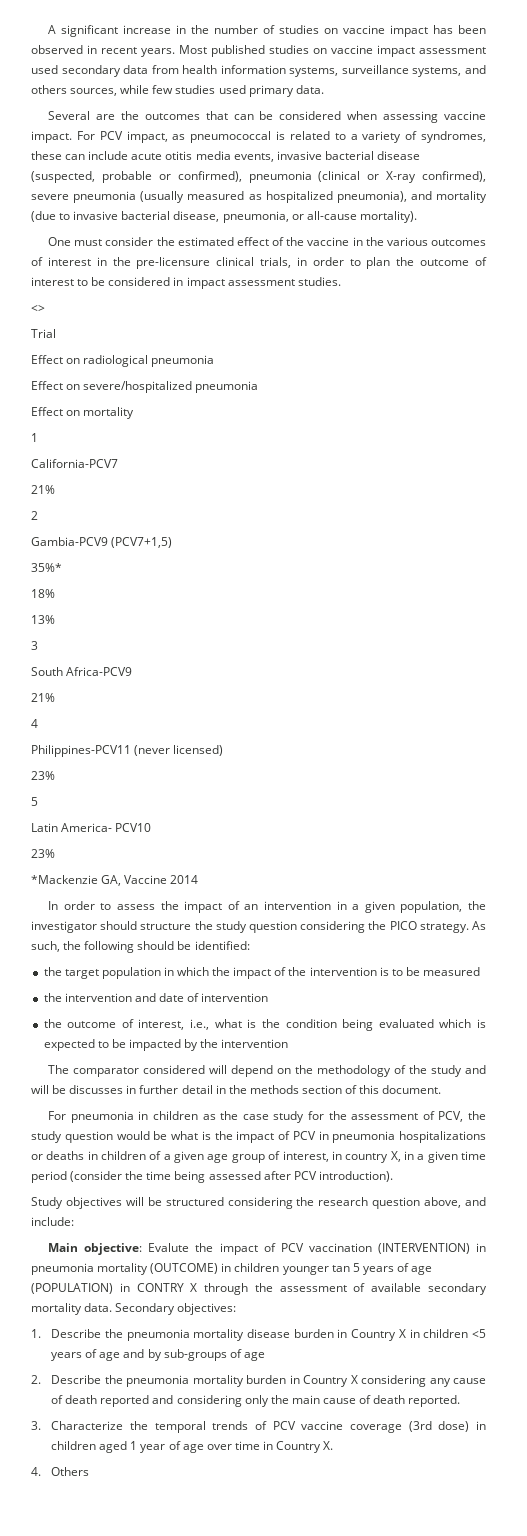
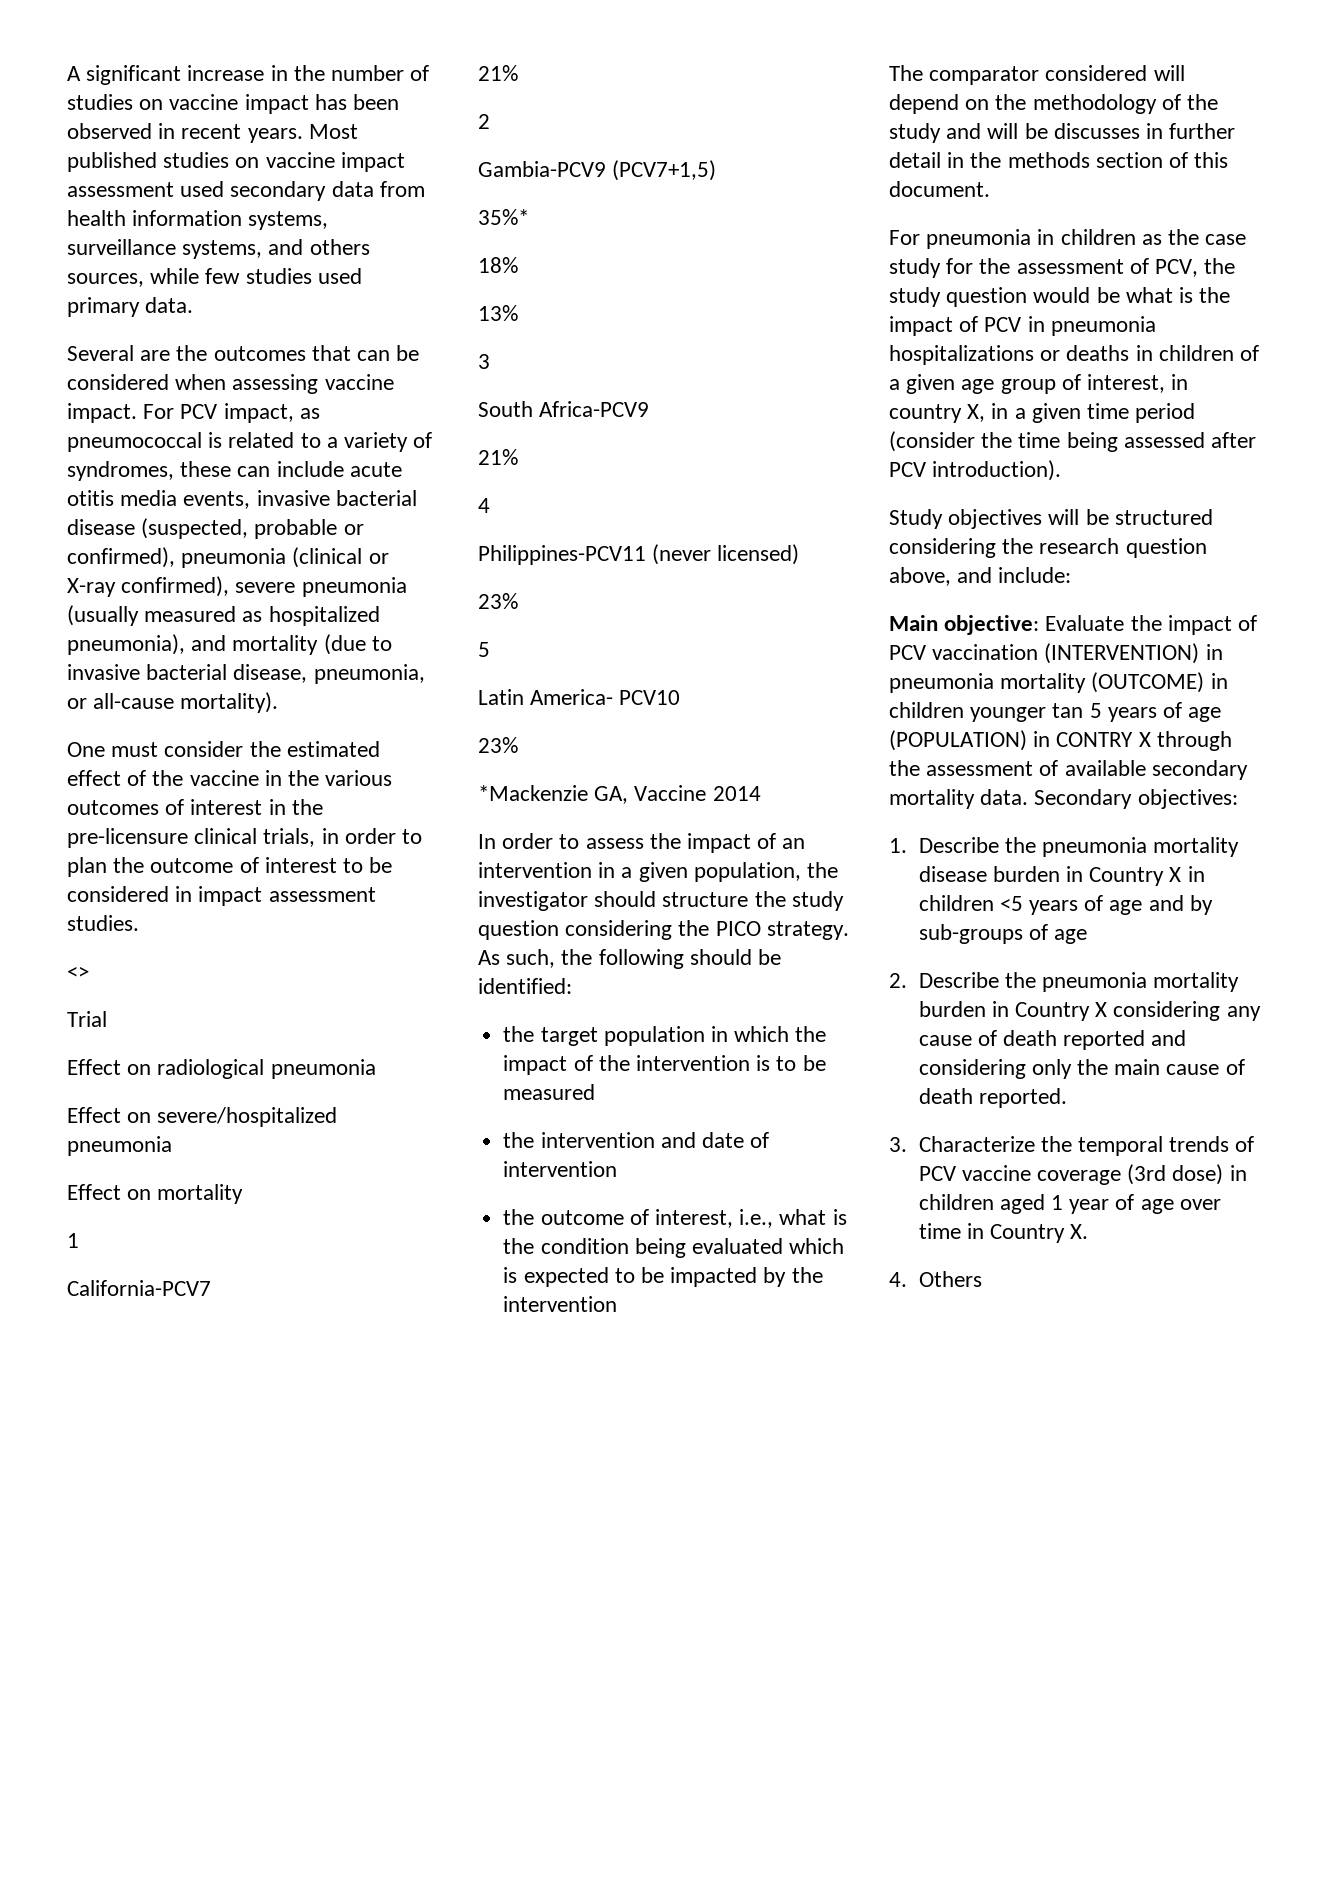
- Main objective: Evalute the impact of PCV vaccination (INTERVENTION) in pneumonia mortality (OUTCOME) in children younger tan 5 years of age (POPULATION) in CONTRY X through the assessment of available secondary mortality data.
+ Main objective: Evaluate the impact of PCV vaccination (INTERVENTION) in pneumonia mortality (OUTCOME) in children younger tan 5 years of age (POPULATION) in CONTRY X through the assessment of available secondary mortality data.

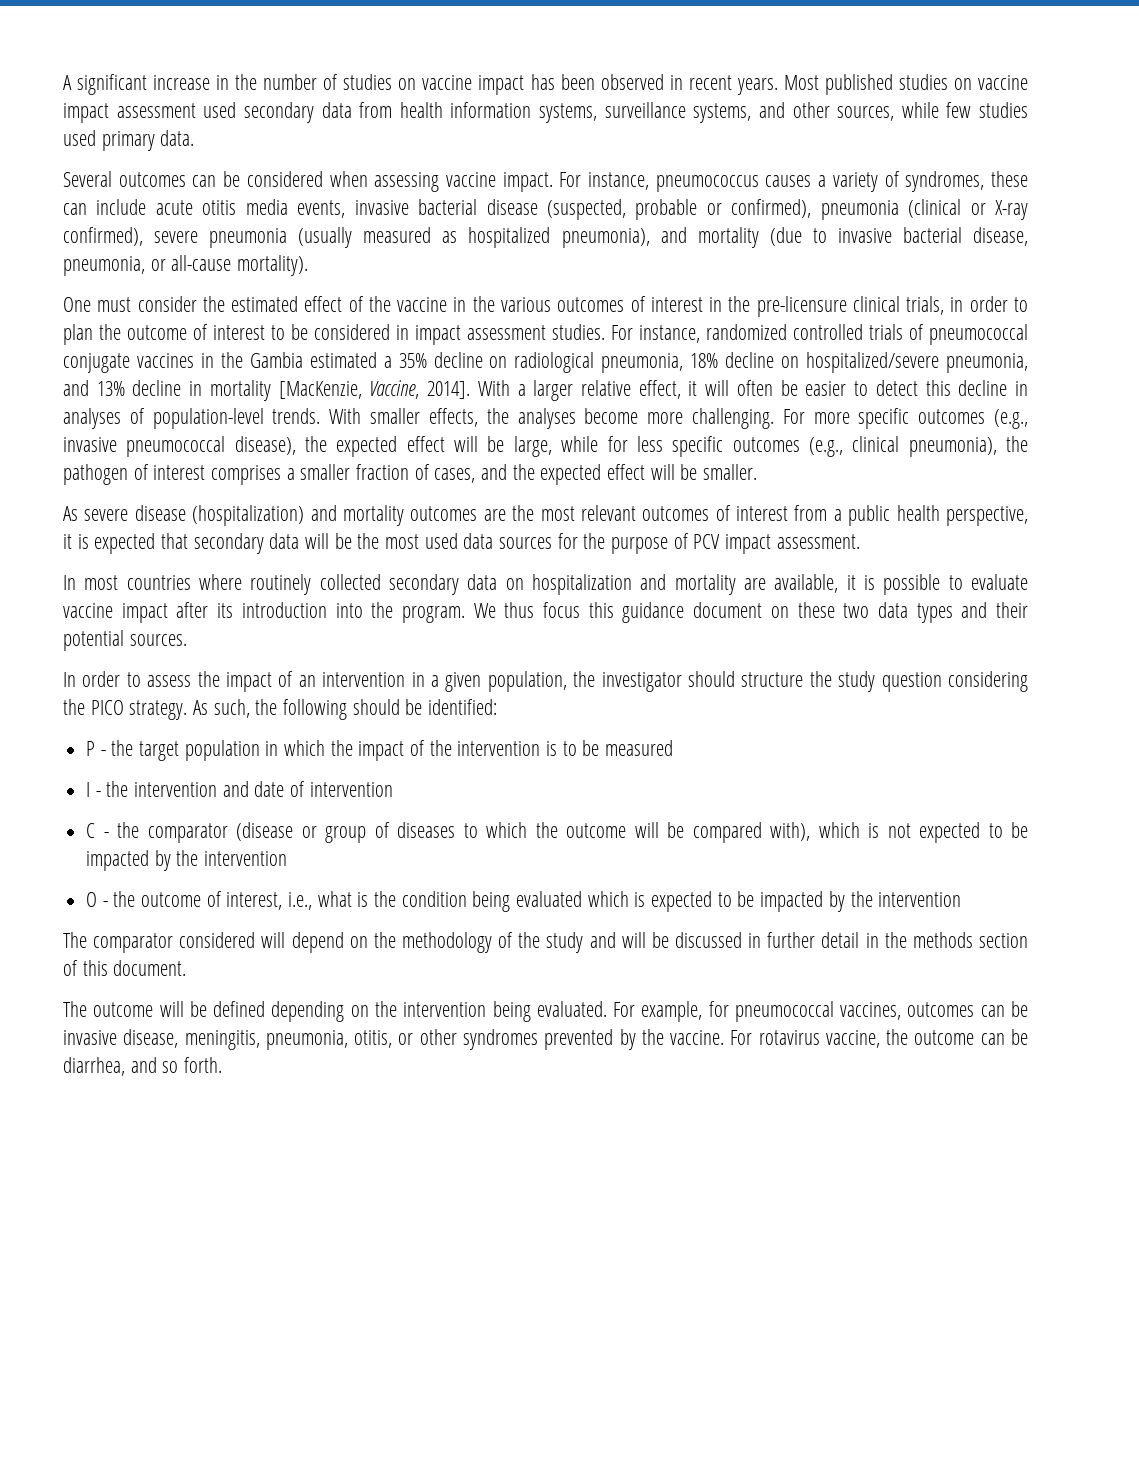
- Most published studies on vaccine impact assessment used secondary data from health information systems, surveillance systems, and others sources, while few studies used primary data.
+ Most published studies on vaccine impact assessment used secondary data from health information systems, surveillance systems, and other sources, while few studies used primary data.
- Several are the outcomes that can be considered when assessing vaccine impact.
+ Several outcomes can be considered when assessing vaccine impact.
- For PCV impact, as pneumococcal is related to a variety of syndromes, these can include acute otitis media events, invasive bacterial disease (suspected, probable or confirmed), pneumonia (clinical or X-ray confirmed), severe pneumonia (usually measured as hospitalized pneumonia), and mortality (due to invasive bacterial disease, pneumonia, or all-cause mortality).
+ For instance, pneumococcus causes a variety of syndromes, these can include acute otitis media events, invasive bacterial disease (suspected, probable or confirmed), pneumonia (clinical or X-ray confirmed), severe pneumonia (usually measured as hospitalized pneumonia), and mortality (due to invasive bacterial disease, pneumonia, or all-cause mortality).
- One must consider the estimated effect of the vaccine in the various outcomes of interest in the pre-licensure clinical trials, in order to plan the outcome of interest to be considered in impact assessment studies.
- <>
- Trial
- Effect on radiological pneumonia
- Effect on severe/hospitalized pneumonia
- Effect on mortality
- 1
- California-PCV7
- 21%
- 2
- Gambia-PCV9 (PCV7+1,5)
- 35%*
- 18%
- 13%
- 3
- South Africa-PCV9
- 21%
- 4
- Philippines-PCV11 (never licensed)
- 23%
- 5
- Latin America- PCV10
- 23%
- *Mackenzie GA, Vaccine 2014
+ One must consider the estimated effect of the vaccine in the various outcomes of interest in the pre-licensure clinical trials, in order to plan the outcome of interest to be considered in impact assessment studies. For instance, randomized controlled trials of pneumococcal conjugate vaccines in the Gambia estimated a 35% decline on radiological pneumonia, 18% decline on hospitalized/severe pneumonia, and 13% decline in mortality [MacKenzie, Vaccine, 2014]. With a larger relative effect, it will often be easier to detect this decline in analyses of population-level trends. With smaller effects, the analyses become more challenging. For more specific outcomes (e.g., invasive pneumococcal disease), the expected effect will be large, while for less specific outcomes (e.g., clinical pneumonia), the pathogen of interest comprises a smaller fraction of cases, and the expected effect will be smaller.
+ As severe disease (hospitalization) and mortality outcomes are the most relevant outcomes of interest from a public health perspective, it is expected that secondary data will be the most used data sources for the purpose of PCV impact assessment.
+ In most countries where routinely collected secondary data on hospitalization and mortality are available, it is possible to evaluate vaccine impact after its introduction into the program. We thus focus this guidance document on these two data types and their potential sources.
- the target population in which the impact of the intervention is to be measured
+ P - the target population in which the impact of the intervention is to be measured
- the intervention and date of intervention
+ I - the intervention and date of intervention
- the outcome of interest, i.e., what is the condition being evaluated which is expected to be impacted by the intervention
+ C - the comparator (disease or group of diseases to which the outcome will be compared with), which is not expected to be impacted by the intervention
+ O - the outcome of interest, i.e., what is the condition being evaluated which is expected to be impacted by the intervention
- The comparator considered will depend on the methodology of the study and will be discusses in further detail in the methods section of this document.
+ The comparator considered will depend on the methodology of the study and will be discussed in further detail in the methods section of this document.
- For pneumonia in children as the case study for the assessment of PCV, the study question would be what is the impact of PCV in pneumonia hospitalizations or deaths in children of a given age group of interest, in country X, in a given time period (consider the time being assessed after PCV introduction).
- Study objectives will be structured considering the research question above, and include:
- Main objective: Evaluate the impact of PCV vaccination (INTERVENTION) in pneumonia mortality (OUTCOME) in children younger tan 5 years of age (POPULATION) in CONTRY X through the assessment of available secondary mortality data. Secondary objectives:
- 1. Describe the pneumonia mortality disease burden in Country X in children <5 years of age and by sub-groups of age
- 2. Describe the pneumonia mortality burden in Country X considering any cause of death reported and considering only the main cause of death reported.
- 3. Characterize the temporal trends of PCV vaccine coverage (3rd dose) in children aged 1 year of age over time in Country X.
- 4. Others
+ The outcome will be defined depending on the intervention being evaluated. For example, for pneumococcal vaccines, outcomes can be invasive disease, meningitis, pneumonia, otitis, or other syndromes prevented by the vaccine. For rotavirus vaccine, the outcome can be diarrhea, and so forth.

